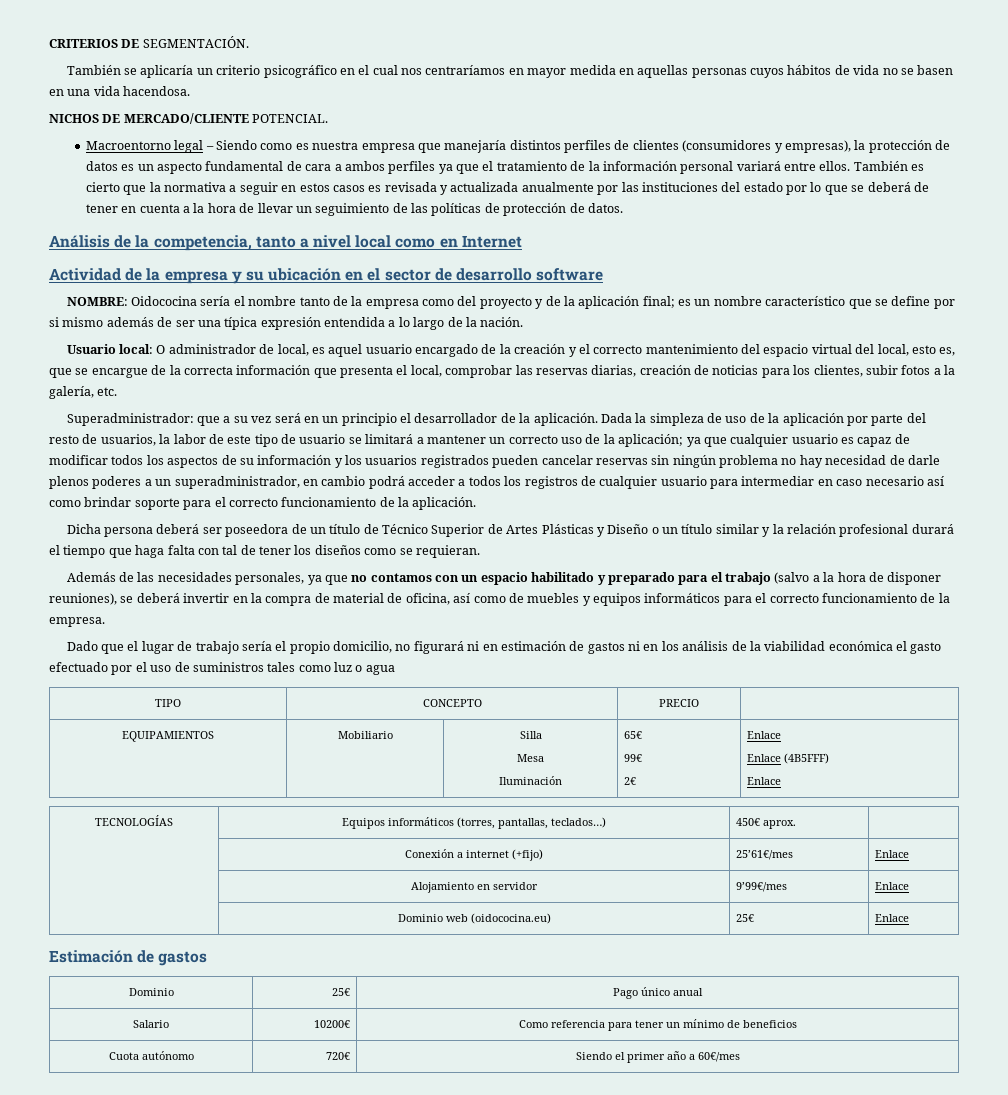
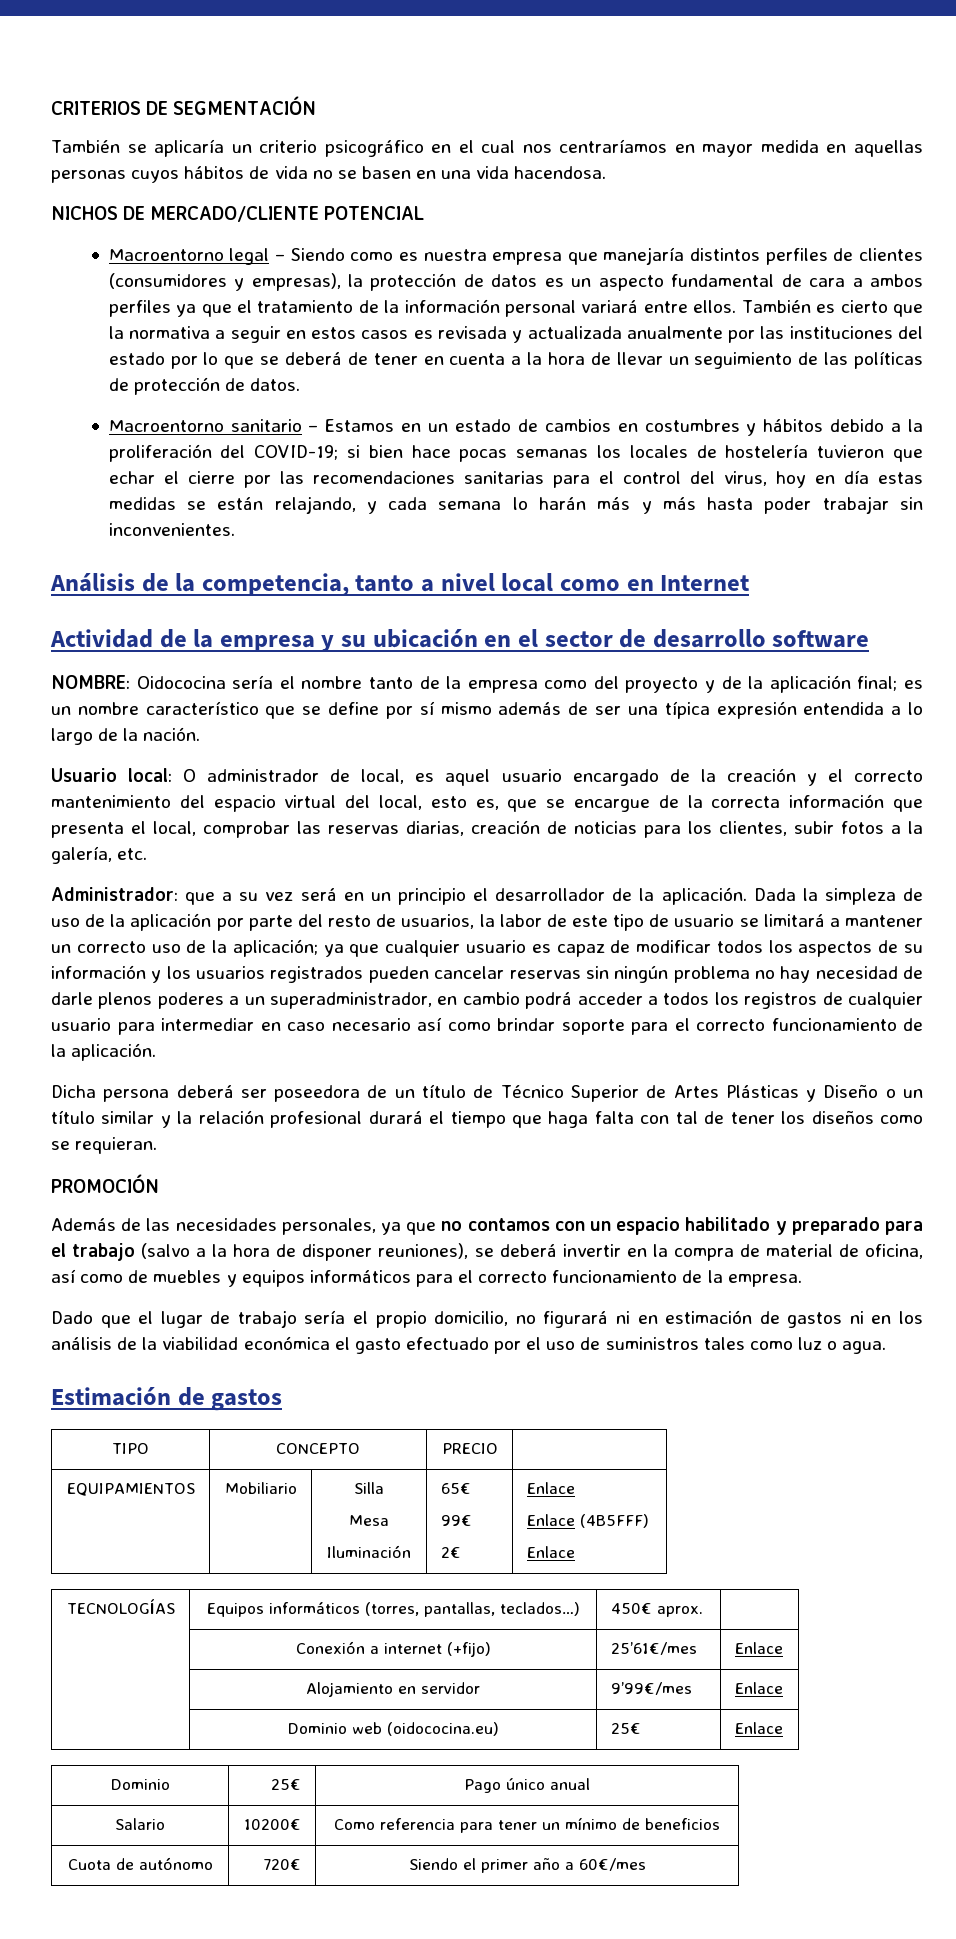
- CRITERIOS DE SEGMENTACIÓN.
+ CRITERIOS DE SEGMENTACIÓN
- NICHOS DE MERCADO/CLIENTE POTENCIAL.
+ NICHOS DE MERCADO/CLIENTE POTENCIAL
+ Macroentorno sanitario – Estamos en un estado de cambios en costumbres y hábitos debido a la proliferación del COVID-19; si bien hace pocas semanas los locales de hostelería tuvieron que echar el cierre por las recomendaciones sanitarias para el control del virus, hoy en día estas medidas se están relajando, y cada semana lo harán más y más hasta poder trabajar sin inconvenientes.
- NOMBRE: Oidococina sería el nombre tanto de la empresa como del proyecto y de la aplicación final; es un nombre característico que se define por si mismo además de ser una típica expresión entendida a lo largo de la nación.
+ NOMBRE: Oidococina sería el nombre tanto de la empresa como del proyecto y de la aplicación final; es un nombre característico que se define por sí mismo además de ser una típica expresión entendida a lo largo de la nación.
- Superadministrador: que a su vez será en un principio el desarrollador de la aplicación.
+ Administrador: que a su vez será en un principio el desarrollador de la aplicación.
+ PROMOCIÓN
- Dado que el lugar de trabajo sería el propio domicilio, no figurará ni en estimación de gastos ni en los análisis de la viabilidad económica el gasto efectuado por el uso de suministros tales como luz o agua
+ Dado que el lugar de trabajo sería el propio domicilio, no figurará ni en estimación de gastos ni en los análisis de la viabilidad económica el gasto efectuado por el uso de suministros tales como luz o agua.
+ Estimación de gastos
- Estimación de gastos
- Cuota autónomo | 720€ | Siendo el primer año a 60€/mes
+ Cuota de autónomo | 720€ | Siendo el primer año a 60€/mes

